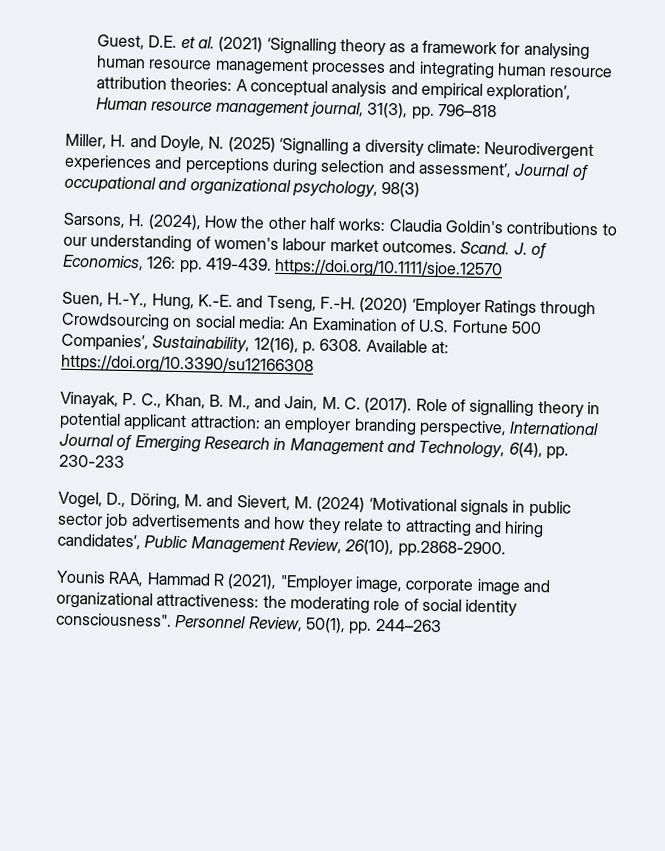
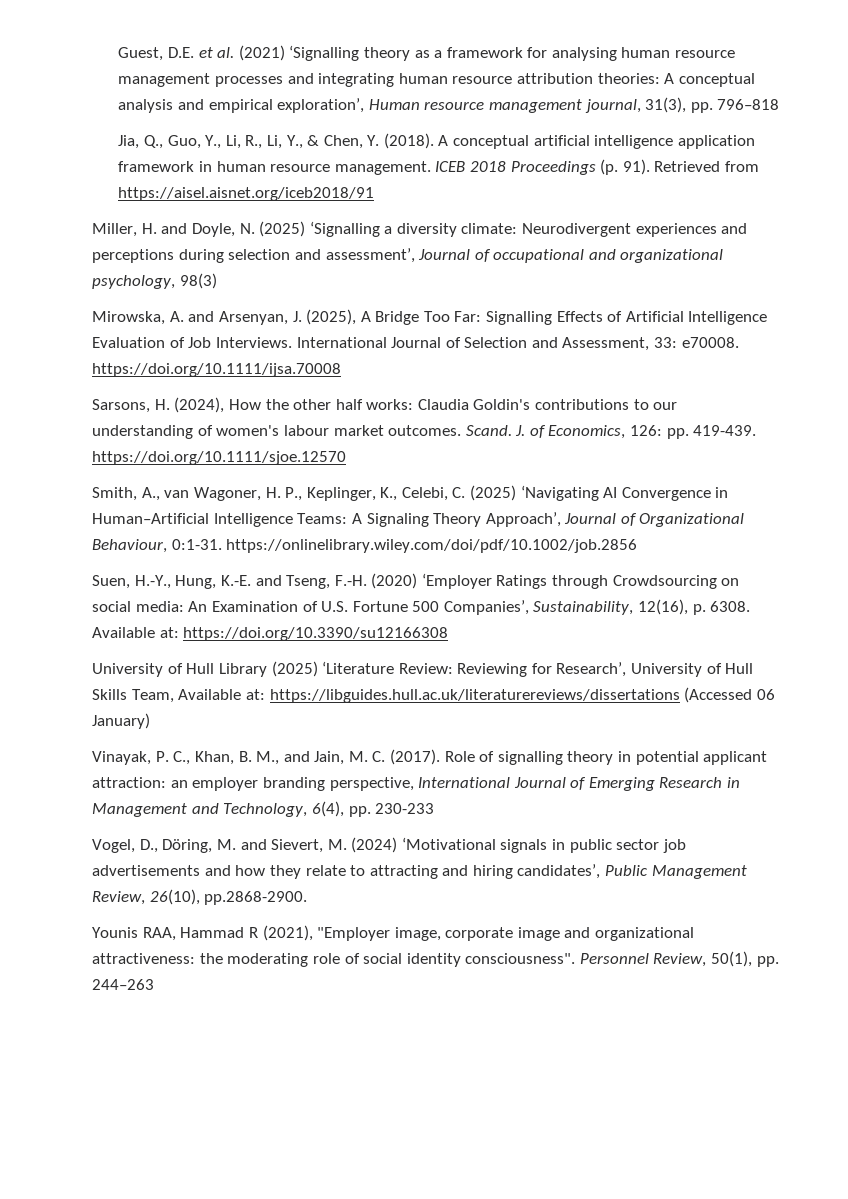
+ Jia, Q., Guo, Y., Li, R., Li, Y., & Chen, Y. (2018). A conceptual artificial intelligence application framework in human resource management. ICEB 2018 Proceedings (p. 91). Retrieved from https://aisel.aisnet.org/iceb2018/91
+ Mirowska, A. and Arsenyan, J. (2025), A Bridge Too Far: Signalling Effects of Artificial Intelligence Evaluation of Job Interviews. International Journal of Selection and Assessment, 33: e70008. https://doi.org/10.1111/ijsa.70008
+ Smith, A., van Wagoner, H. P., Keplinger, K., Celebi, C. (2025) ‘Navigating AI Convergence in Human–Artificial Intelligence Teams: A Signaling Theory Approach’, Journal of Organizational Behaviour, 0:1-31. https://onlinelibrary.wiley.com/doi/pdf/10.1002/job.2856
+ University of Hull Library (2025) ‘Literature Review: Reviewing for Research’, University of Hull Skills Team, Available at: https://libguides.hull.ac.uk/literaturereviews/dissertations (Accessed 06 January)

